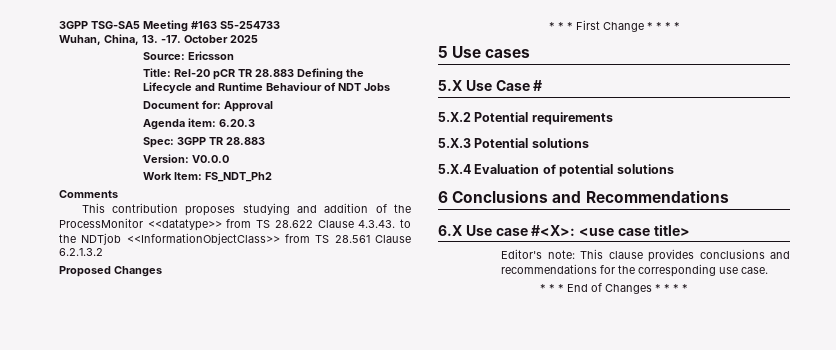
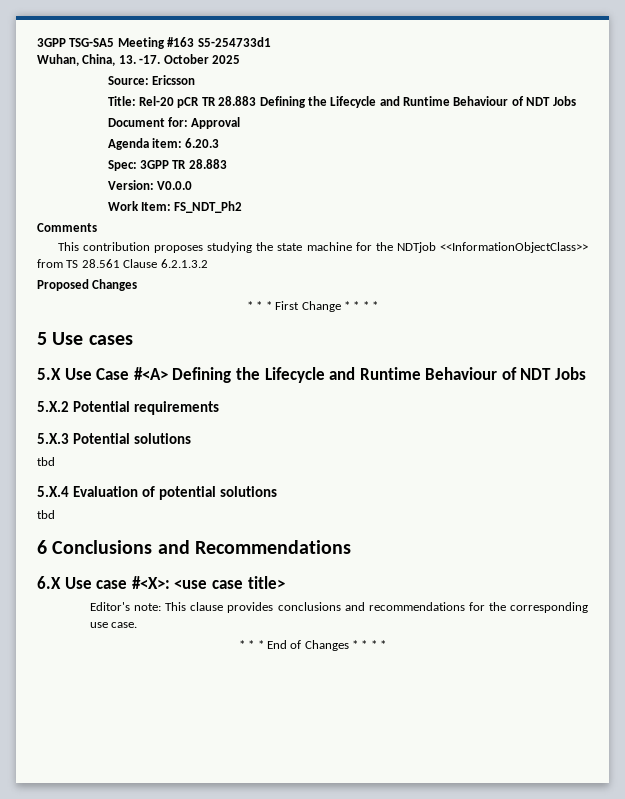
- 3GPP TSG-SA5 Meeting #163 S5-254733
+ 3GPP TSG-SA5 Meeting #163 S5-254733d1
- This contribution proposes studying and addition of the ProcessMonitor <<datatype>> from TS 28.622 Clause 4.3.43. to the NDTjob <<InformationObjectClass>> from TS 28.561 Clause 6.2.1.3.2
+ This contribution proposes studying the state machine for the NDTjob <<InformationObjectClass>> from TS 28.561 Clause 6.2.1.3.2
- 5.X Use Case #
+ 5.X Use Case #<A> Defining the Lifecycle and Runtime Behaviour of NDT Jobs
  5.X.3 Potential solutions
+ tbd
  5.X.4 Evaluation of potential solutions
+ tbd

